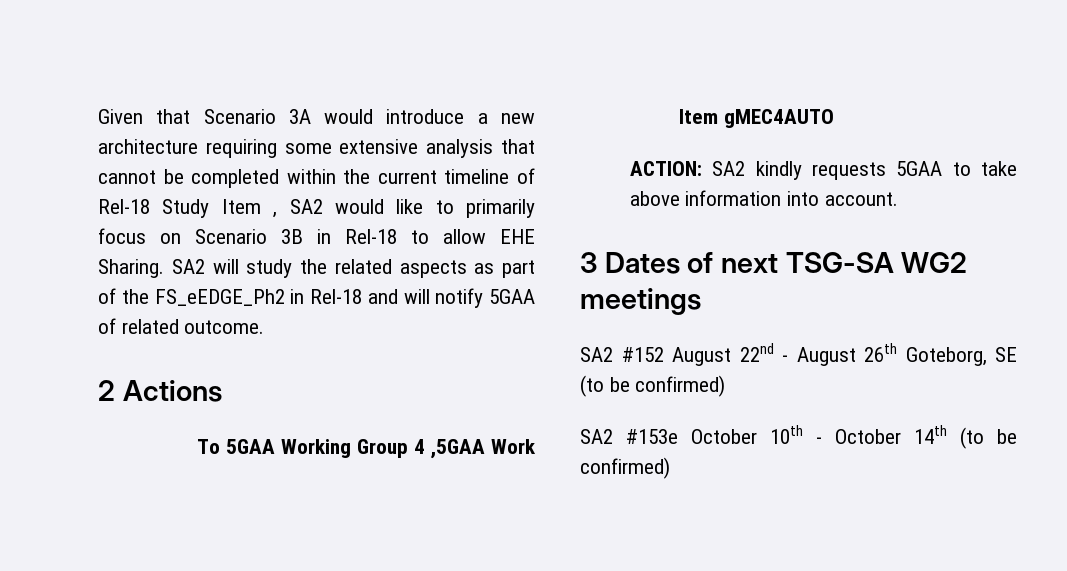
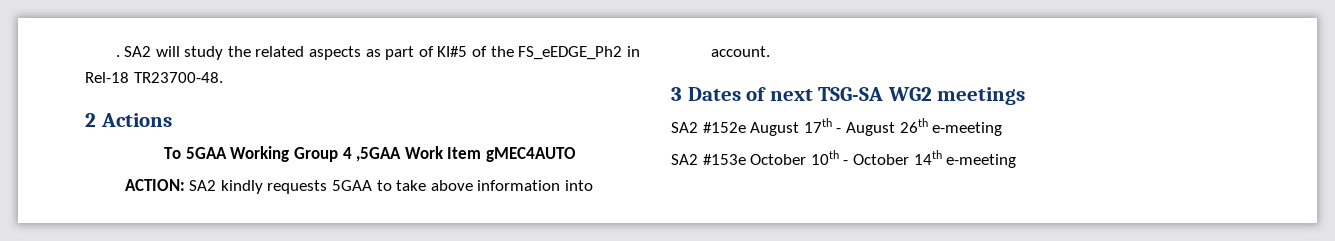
- Given that Scenario 3A would introduce a new architecture requiring some extensive analysis that cannot be completed within the current timeline of Rel-18 Study Item , SA2 would like to primarily focus on Scenario 3B in Rel-18 to allow EHE Sharing.
+ .
- SA2 will study the related aspects as part of the FS_eEDGE_Ph2 in Rel-18 and will notify 5GAA of related outcome.
+ SA2 will study the related aspects as part of KI#5 of the FS_eEDGE_Ph2 in Rel-18 TR23700-48.
- SA2 #152 August 22nd - August 26th Goteborg, SE (to be confirmed)
+ SA2 #152e August 17th - August 26th e-meeting
- SA2 #153e October 10th - October 14th (to be confirmed)
+ SA2 #153e October 10th - October 14th e-meeting

